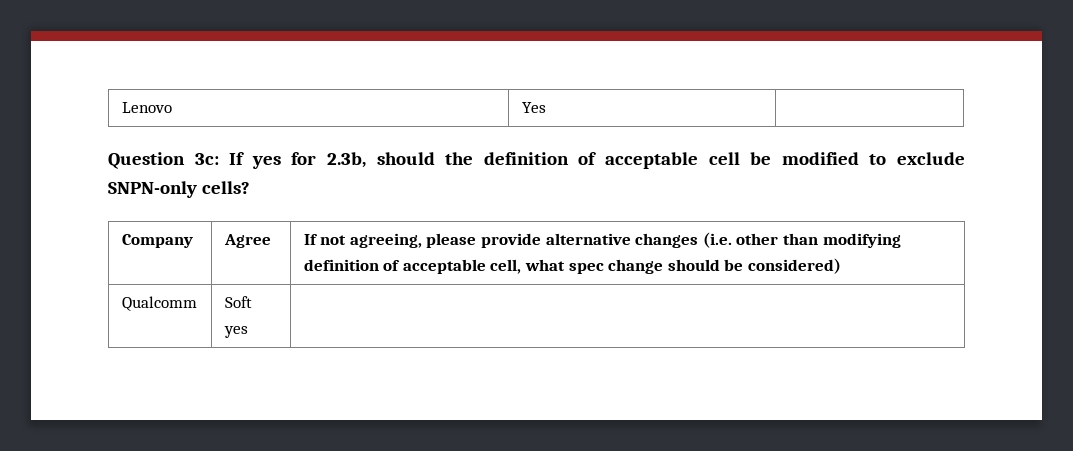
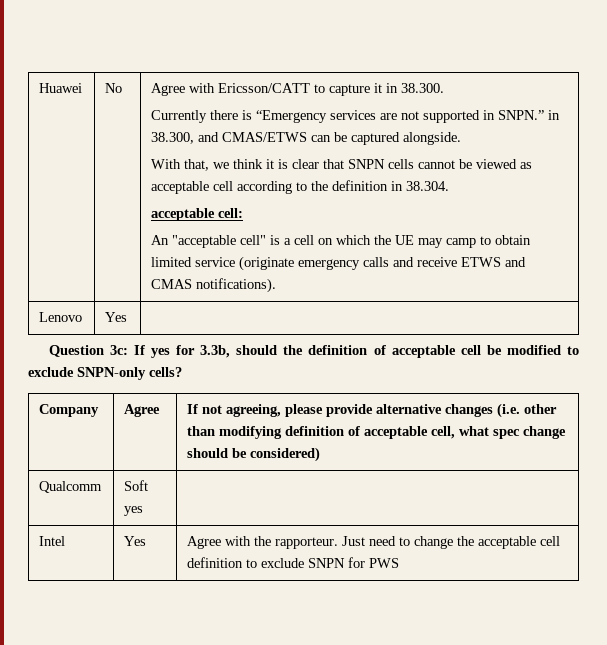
+ Huawei | No | Agree with Ericsson/CATT to capture it in 38.300.
+ Currently there is “Emergency services are not supported in SNPN.” in 38.300, and CMAS/ETWS can be captured alongside.
+ With that, we think it is clear that SNPN cells cannot be viewed as acceptable cell according to the definition in 38.304.
+ acceptable cell:
+ An "acceptable cell" is a cell on which the UE may camp to obtain limited service (originate emergency calls and receive ETWS and CMAS notifications).
- Question 3c: If yes for 2.3b, should the definition of acceptable cell be modified to exclude SNPN-only cells?
+ Question 3c: If yes for 3.3b, should the definition of acceptable cell be modified to exclude SNPN-only cells?
+ Intel | Yes | Agree with the rapporteur. Just need to change the acceptable cell definition to exclude SNPN for PWS

